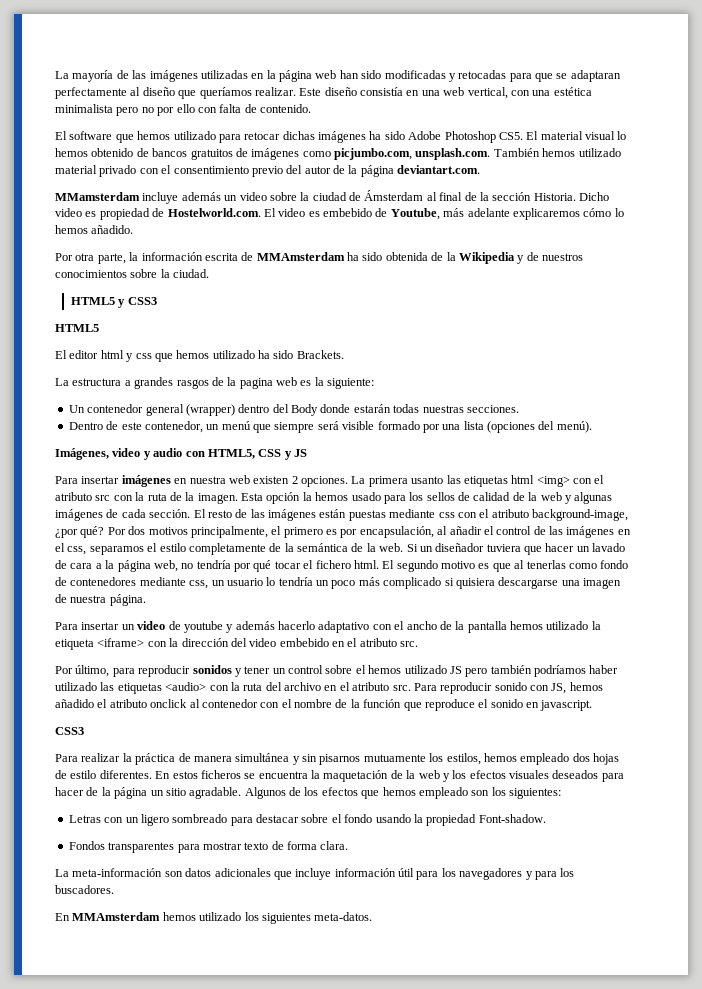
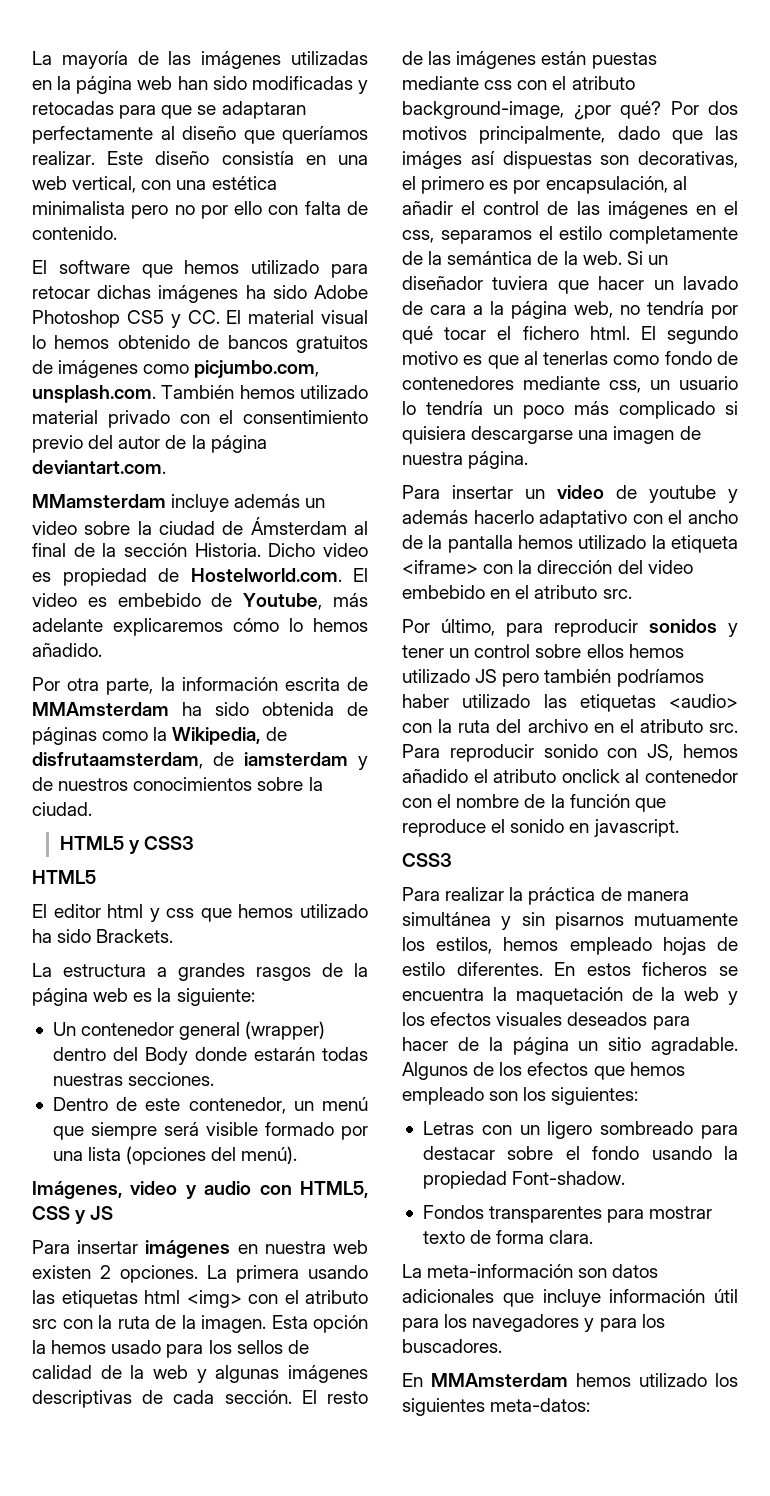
- El software que hemos utilizado para retocar dichas imágenes ha sido Adobe Photoshop CS5. El material visual lo hemos obtenido de bancos gratuitos de imágenes como picjumbo.com, unsplash.com. También hemos utilizado material privado con el consentimiento previo del autor de la página deviantart.com.
+ El software que hemos utilizado para retocar dichas imágenes ha sido Adobe Photoshop CS5 y CC. El material visual lo hemos obtenido de bancos gratuitos de imágenes como picjumbo.com, unsplash.com. También hemos utilizado material privado con el consentimiento previo del autor de la página deviantart.com.
- Por otra parte, la información escrita de MMAmsterdam ha sido obtenida de la Wikipedia y de nuestros conocimientos sobre la ciudad.
+ Por otra parte, la información escrita de MMAmsterdam ha sido obtenida de páginas como la Wikipedia, de disfrutaamsterdam, de iamsterdam y de nuestros conocimientos sobre la ciudad.
- La estructura a grandes rasgos de la pagina web es la siguiente:
+ La estructura a grandes rasgos de la página web es la siguiente:
- La primera usanto las etiquetas html <img> con el atributo src con la ruta de la imagen.
+ La primera usando las etiquetas html <img> con el atributo src con la ruta de la imagen.
- Esta opción la hemos usado para los sellos de calidad de la web y algunas imágenes de cada sección.
+ Esta opción la hemos usado para los sellos de calidad de la web y algunas imágenes descriptivas de cada sección.
- Por dos motivos principalmente, el primero es por encapsulación, al añadir el control de las imágenes en el css, separamos el estilo completamente de la semántica de la web.
+ Por dos motivos principalmente, dado que las imáges así dispuestas son decorativas, el primero es por encapsulación, al añadir el control de las imágenes en el css, separamos el estilo completamente de la semántica de la web.
- Por último, para reproducir sonidos y tener un control sobre el hemos utilizado JS pero también podríamos haber utilizado las etiquetas <audio> con la ruta del archivo en el atributo src.
+ Por último, para reproducir sonidos y tener un control sobre ellos hemos utilizado JS pero también podríamos haber utilizado las etiquetas <audio> con la ruta del archivo en el atributo src.
- Para realizar la práctica de manera simultánea y sin pisarnos mutuamente los estilos, hemos empleado dos hojas de estilo diferentes.
+ Para realizar la práctica de manera simultánea y sin pisarnos mutuamente los estilos, hemos empleado hojas de estilo diferentes.
- En MMAmsterdam hemos utilizado los siguientes meta-datos.
+ En MMAmsterdam hemos utilizado los siguientes meta-datos:

